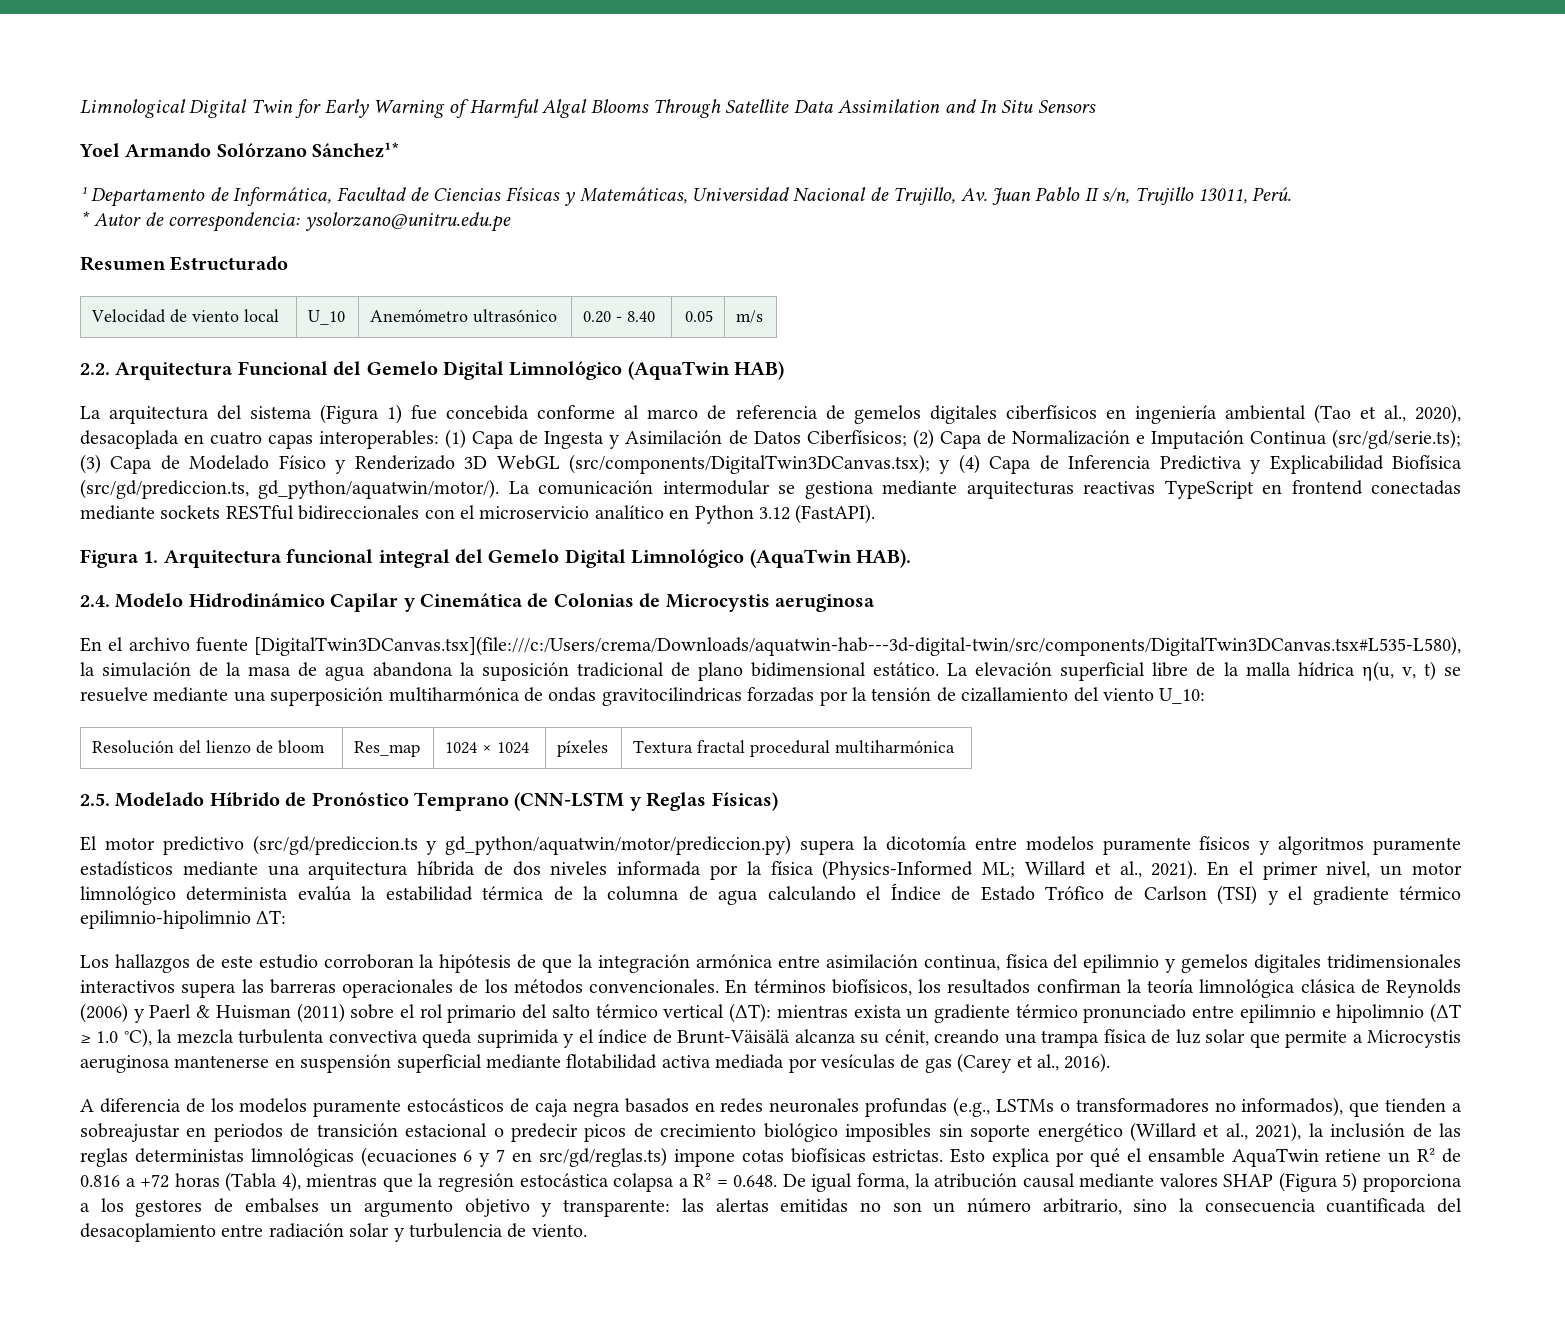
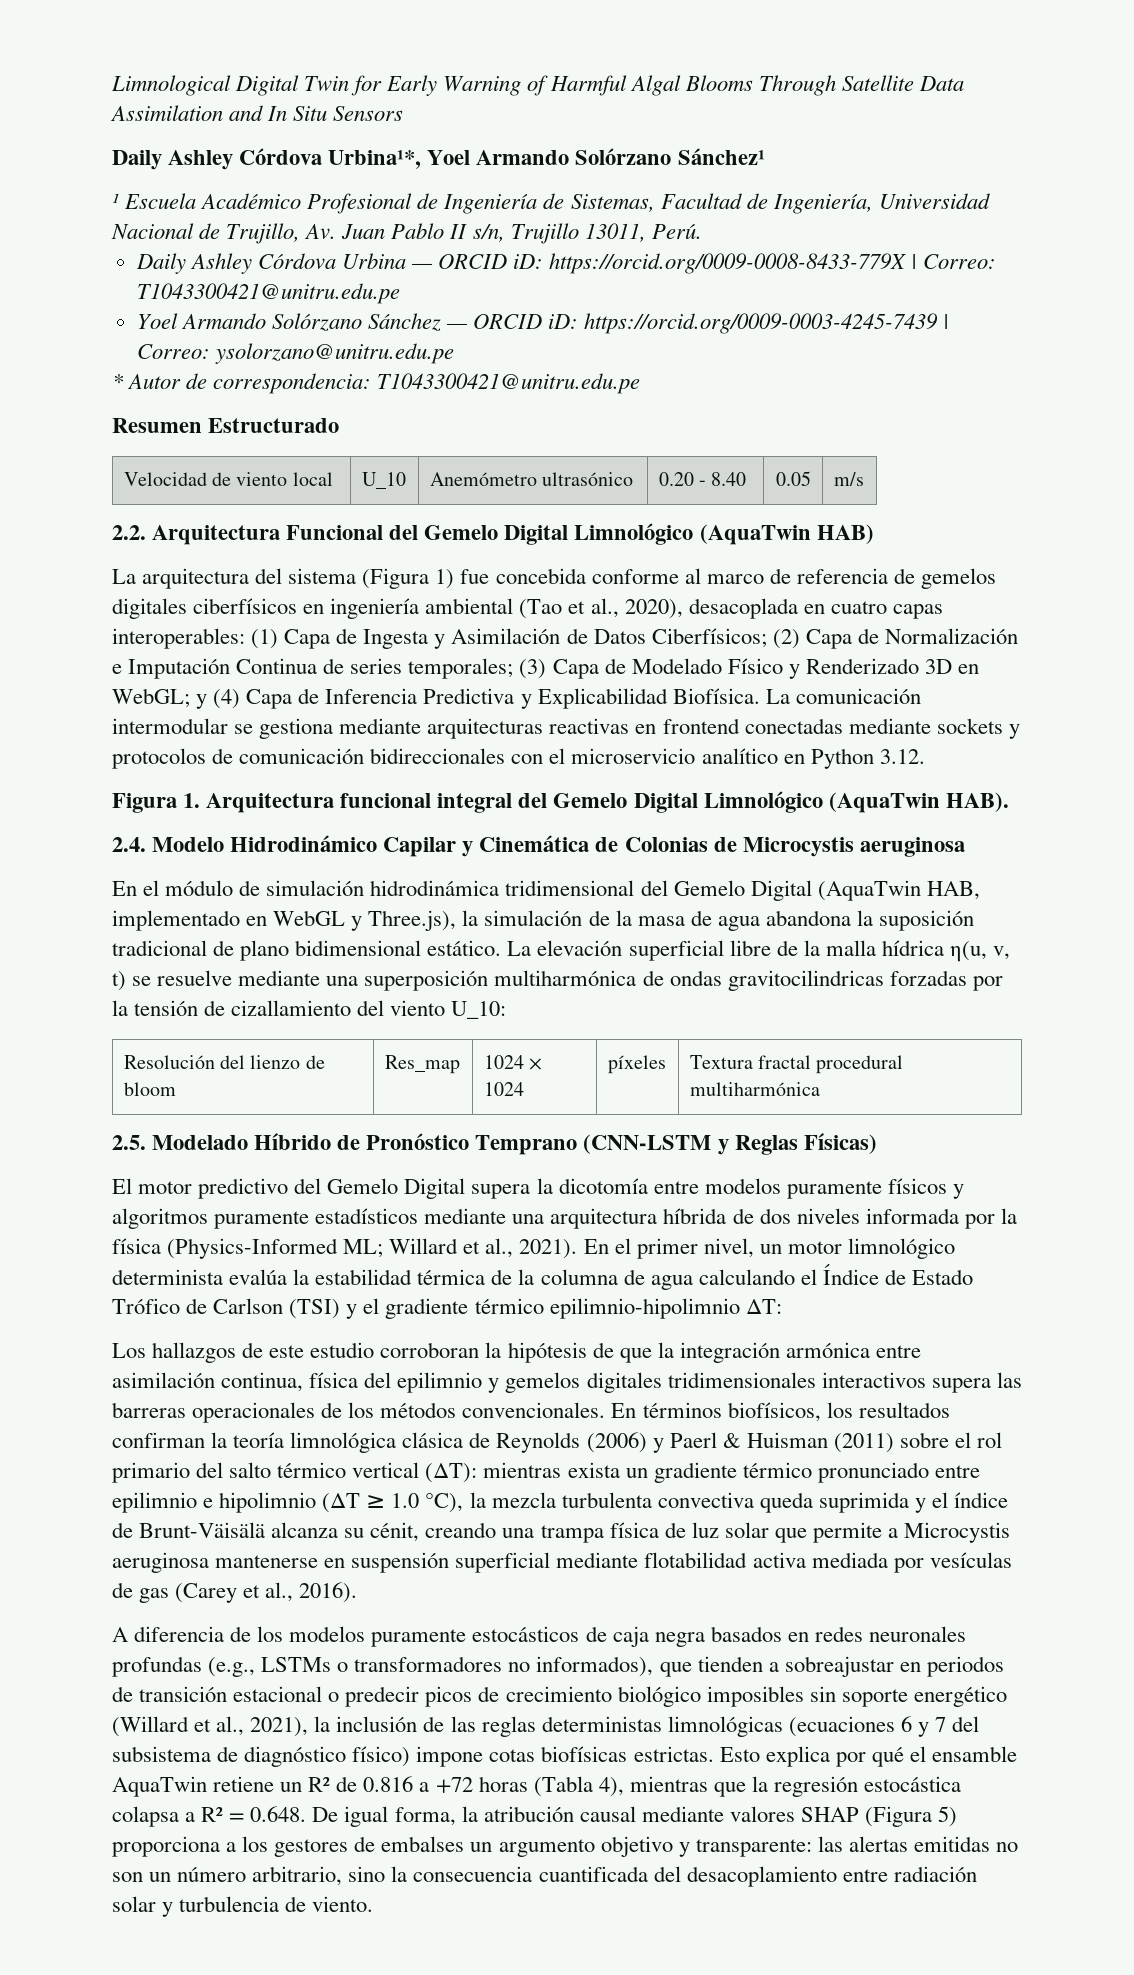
- Yoel Armando Solórzano Sánchez¹*
- ¹ Departamento de Informática, Facultad de Ciencias Físicas y Matemáticas, Universidad Nacional de Trujillo, Av. Juan Pablo II s/n, Trujillo 13011, Perú.
+ Daily Ashley Córdova Urbina¹*, Yoel Armando Solórzano Sánchez¹
+ ¹ Escuela Académico Profesional de Ingeniería de Sistemas, Facultad de Ingeniería, Universidad Nacional de Trujillo, Av. Juan Pablo II s/n, Trujillo 13011, Perú.
+ Daily Ashley Córdova Urbina — ORCID iD: https://orcid.org/0009-0008-8433-779X | Correo: T1043300421@unitru.edu.pe
+ Yoel Armando Solórzano Sánchez — ORCID iD: https://orcid.org/0009-0003-4245-7439 | Correo: ysolorzano@unitru.edu.pe
- * Autor de correspondencia: ysolorzano@unitru.edu.pe
+ * Autor de correspondencia: T1043300421@unitru.edu.pe
- (2) Capa de Normalización e Imputación Continua (src/gd/serie.ts);
+ (2) Capa de Normalización e Imputación Continua de series temporales;
- (3) Capa de Modelado Físico y Renderizado 3D WebGL (src/components/DigitalTwin3DCanvas.tsx);
+ (3) Capa de Modelado Físico y Renderizado 3D en WebGL;
- y (4) Capa de Inferencia Predictiva y Explicabilidad Biofísica (src/gd/prediccion.ts, gd_python/aquatwin/motor/).
+ y (4) Capa de Inferencia Predictiva y Explicabilidad Biofísica.
- La comunicación intermodular se gestiona mediante arquitecturas reactivas TypeScript en frontend conectadas mediante sockets RESTful bidireccionales con el microservicio analítico en Python 3.12 (FastAPI).
+ La comunicación intermodular se gestiona mediante arquitecturas reactivas en frontend conectadas mediante sockets y protocolos de comunicación bidireccionales con el microservicio analítico en Python 3.12.
- En el archivo fuente [DigitalTwin3DCanvas.tsx](file:///c:/Users/crema/Downloads/aquatwin-hab---3d-digital-twin/src/components/DigitalTwin3DCanvas.tsx#L535-L580), la simulación de la masa de agua abandona la suposición tradicional de plano bidimensional estático.
+ En el módulo de simulación hidrodinámica tridimensional del Gemelo Digital (AquaTwin HAB, implementado en WebGL y Three.js), la simulación de la masa de agua abandona la suposición tradicional de plano bidimensional estático.
- El motor predictivo (src/gd/prediccion.ts y gd_python/aquatwin/motor/prediccion.py) supera la dicotomía entre modelos puramente físicos y algoritmos puramente estadísticos mediante una arquitectura híbrida de dos niveles informada por la física (Physics-Informed ML; Willard et al., 2021).
+ El motor predictivo del Gemelo Digital supera la dicotomía entre modelos puramente físicos y algoritmos puramente estadísticos mediante una arquitectura híbrida de dos niveles informada por la física (Physics-Informed ML; Willard et al., 2021).
- A diferencia de los modelos puramente estocásticos de caja negra basados en redes neuronales profundas (e.g., LSTMs o transformadores no informados), que tienden a sobreajustar en periodos de transición estacional o predecir picos de crecimiento biológico imposibles sin soporte energético (Willard et al., 2021), la inclusión de las reglas deterministas limnológicas (ecuaciones 6 y 7 en src/gd/reglas.ts) impone cotas biofísicas estrictas.
+ A diferencia de los modelos puramente estocásticos de caja negra basados en redes neuronales profundas (e.g., LSTMs o transformadores no informados), que tienden a sobreajustar en periodos de transición estacional o predecir picos de crecimiento biológico imposibles sin soporte energético (Willard et al., 2021), la inclusión de las reglas deterministas limnológicas (ecuaciones 6 y 7 del subsistema de diagnóstico físico) impone cotas biofísicas estrictas.

